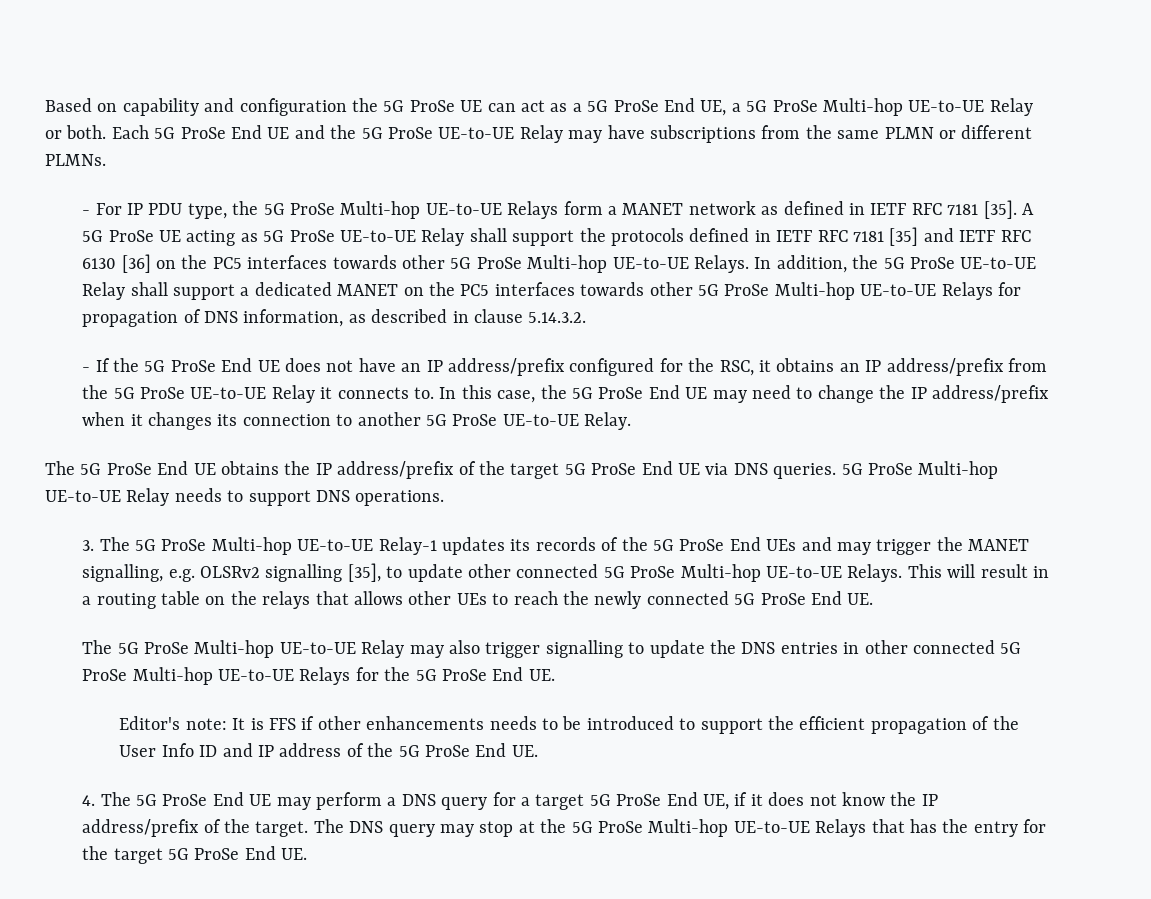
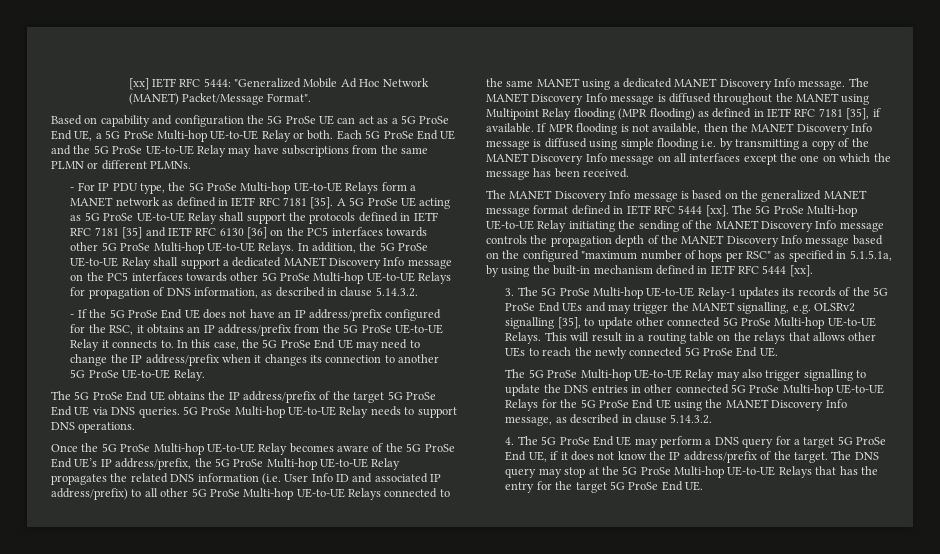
+ [xx] IETF RFC 5444: "Generalized Mobile Ad Hoc Network (MANET) Packet/Message Format".
- In addition, the 5G ProSe UE-to-UE Relay shall support a dedicated MANET on the PC5 interfaces towards other 5G ProSe Multi-hop UE-to-UE Relays for propagation of DNS information, as described in clause 5.14.3.2.
+ In addition, the 5G ProSe UE-to-UE Relay shall support a dedicated MANET Discovery Info message on the PC5 interfaces towards other 5G ProSe Multi-hop UE-to-UE Relays for propagation of DNS information, as described in clause 5.14.3.2.
+ Once the 5G ProSe Multi-hop UE-to-UE Relay becomes aware of the 5G ProSe End UE’s IP address/prefix, the 5G ProSe Multi-hop UE-to-UE Relay propagates the related DNS information (i.e. User Info ID and associated IP address/prefix) to all other 5G ProSe Multi-hop UE-to-UE Relays connected to the same MANET using a dedicated MANET Discovery Info message. The MANET Discovery Info message is diffused throughout the MANET using Multipoint Relay flooding (MPR flooding) as defined in IETF RFC 7181 [35], if available. If MPR flooding is not available, then the MANET Discovery Info message is diffused using simple flooding i.e. by transmitting a copy of the MANET Discovery Info message on all interfaces except the one on which the message has been received.
+ The MANET Discovery Info message is based on the generalized MANET message format defined in IETF RFC 5444 [xx]. The 5G ProSe Multi-hop UE-to-UE Relay initiating the sending of the MANET Discovery Info message controls the propagation depth of the MANET Discovery Info message based on the configured "maximum number of hops per RSC" as specified in 5.1.5.1a, by using the built-in mechanism defined in IETF RFC 5444 [xx].
- The 5G ProSe Multi-hop UE-to-UE Relay may also trigger signalling to update the DNS entries in other connected 5G ProSe Multi-hop UE-to-UE Relays for the 5G ProSe End UE.
- Editor's note: It is FFS if other enhancements needs to be introduced to support the efficient propagation of the User Info ID and IP address of the 5G ProSe End UE.
+ The 5G ProSe Multi-hop UE-to-UE Relay may also trigger signalling to update the DNS entries in other connected 5G ProSe Multi-hop UE-to-UE Relays for the 5G ProSe End UE using the MANET Discovery Info message, as described in clause 5.14.3.2.

